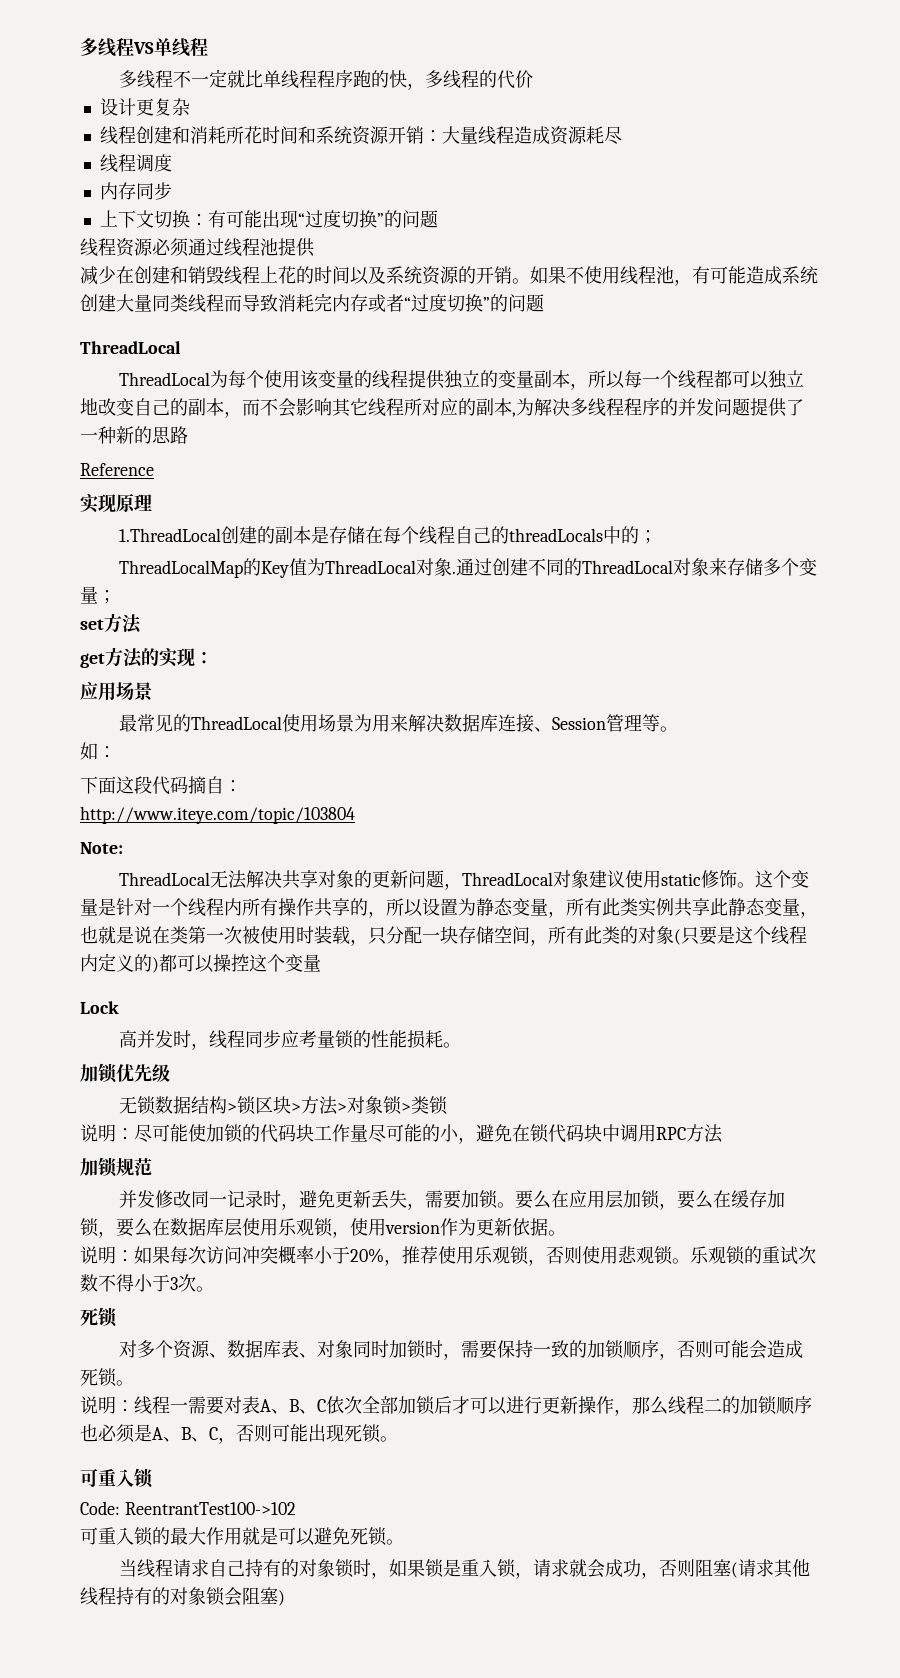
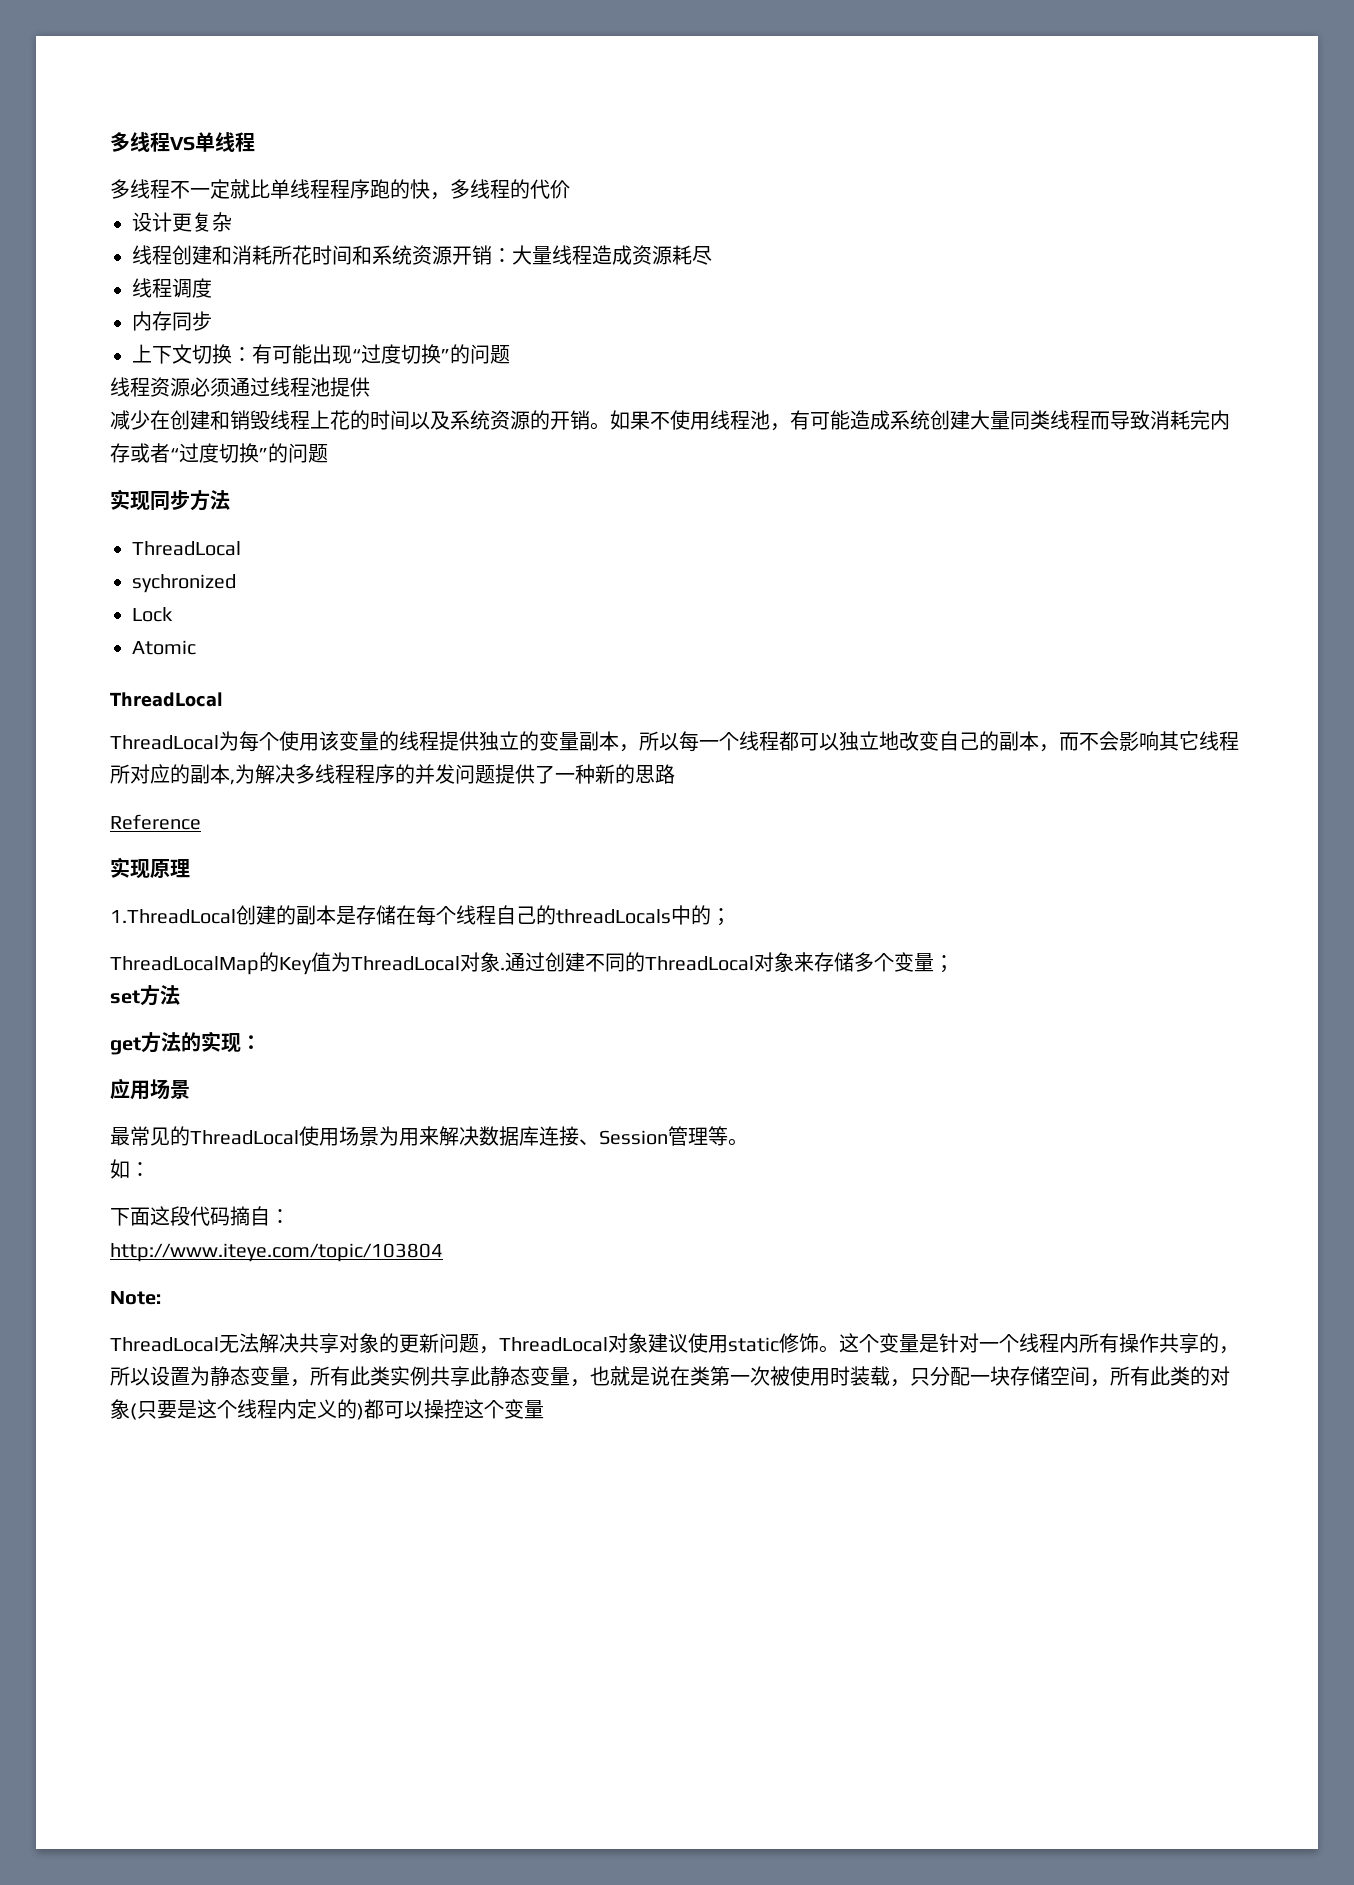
+ 实现同步方法
+ ThreadLocal
+ sychronized
+ Lock
+ Atomic
- Lock
- 高并发时，线程同步应考量锁的性能损耗。
- 加锁优先级
- 无锁数据结构>锁区块>方法>对象锁>类锁
- 说明：尽可能使加锁的代码块工作量尽可能的小，避免在锁代码块中调用RPC方法
- 加锁规范
- 并发修改同一记录时，避免更新丢失，需要加锁。要么在应用层加锁，要么在缓存加锁，要么在数据库层使用乐观锁，使用version作为更新依据。
- 说明：如果每次访问冲突概率小于20%，推荐使用乐观锁，否则使用悲观锁。乐观锁的重试次数不得小于3次。
- 死锁
- 对多个资源、数据库表、对象同时加锁时，需要保持一致的加锁顺序，否则可能会造成死锁。
- 说明：线程一需要对表A、B、C依次全部加锁后才可以进行更新操作，那么线程二的加锁顺序也必须是A、B、C，否则可能出现死锁。
- 可重入锁
- Code: ReentrantTest100->102
- 可重入锁的最大作用就是可以避免死锁。
- 当线程请求自己持有的对象锁时，如果锁是重入锁，请求就会成功，否则阻塞(请求其他线程持有的对象锁会阻塞)

